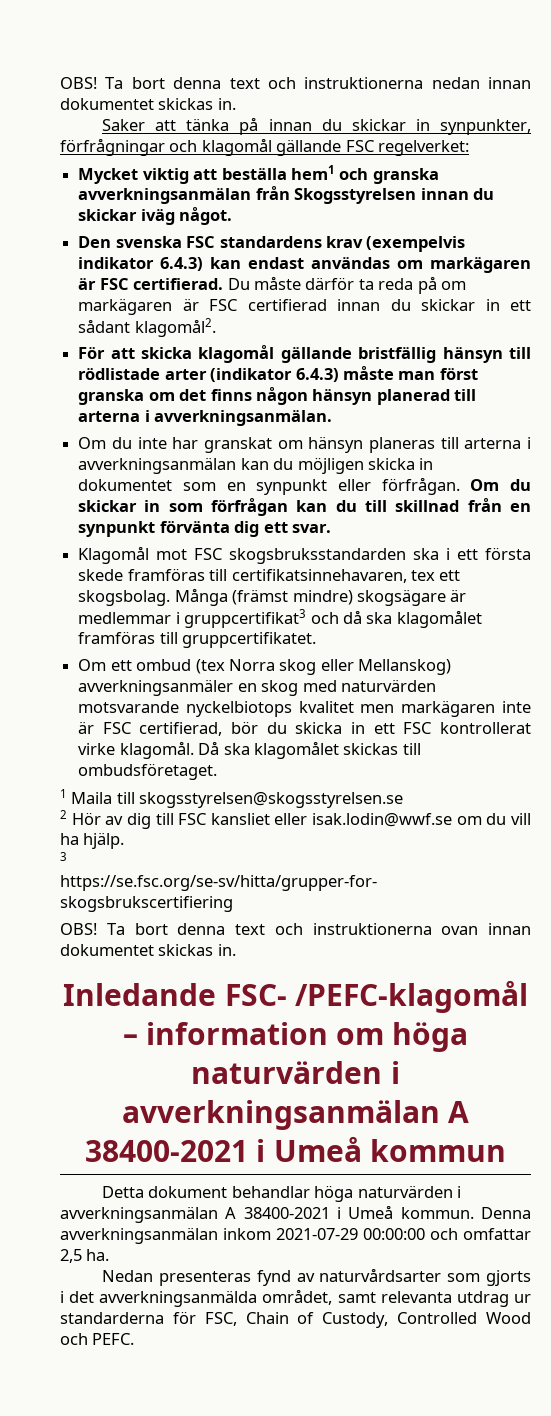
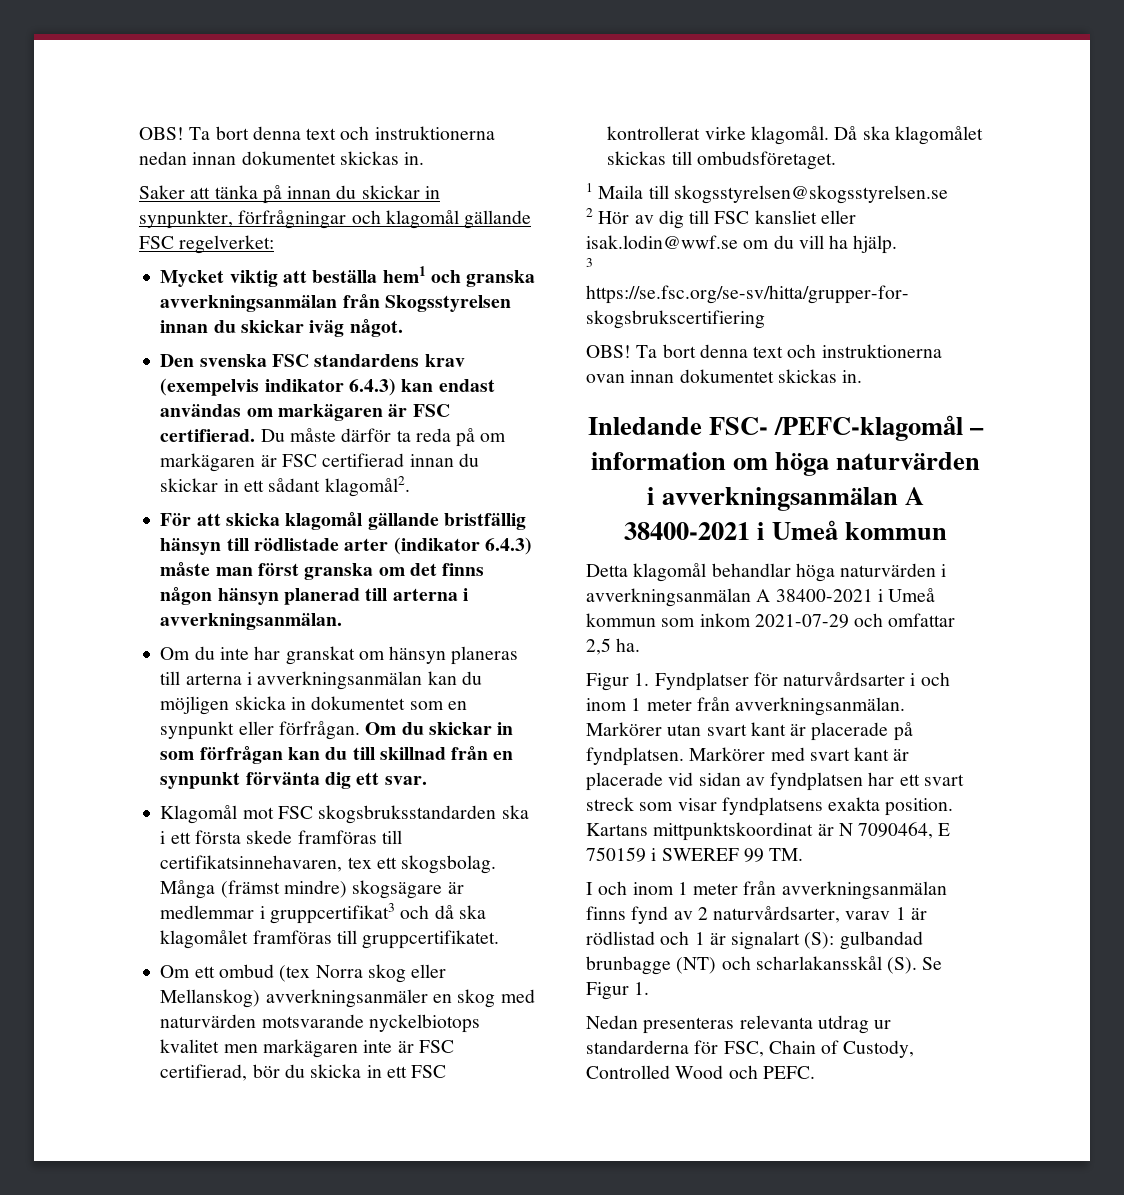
- Detta dokument behandlar höga naturvärden i avverkningsanmälan A 38400-2021 i Umeå kommun. Denna avverkningsanmälan inkom 2021-07-29 00:00:00 och omfattar 2,5 ha.
+ Detta klagomål behandlar höga naturvärden i avverkningsanmälan A 38400-2021 i Umeå kommun som inkom 2021-07-29 och omfattar 2,5 ha.
- Nedan presenteras fynd av naturvårdsarter som gjorts i det avverkningsanmälda området, samt relevanta utdrag ur standarderna för FSC, Chain of Custody, Controlled Wood och PEFC.
+ Figur 1. Fyndplatser för naturvårdsarter i och inom 1 meter från avverkningsanmälan. Markörer utan svart kant är placerade på fyndplatsen. Markörer med svart kant är placerade vid sidan av fyndplatsen har ett svart streck som visar fyndplatsens exakta position. Kartans mittpunktskoordinat är N 7090464, E 750159 i SWEREF 99 TM.
+ I och inom 1 meter från avverkningsanmälan finns fynd av 2 naturvårdsarter, varav 1 är rödlistad och 1 är signalart (S): gulbandad brunbagge (NT) och scharlakansskål (S). Se Figur 1.
+ Nedan presenteras relevanta utdrag ur standarderna för FSC, Chain of Custody, Controlled Wood och PEFC.

